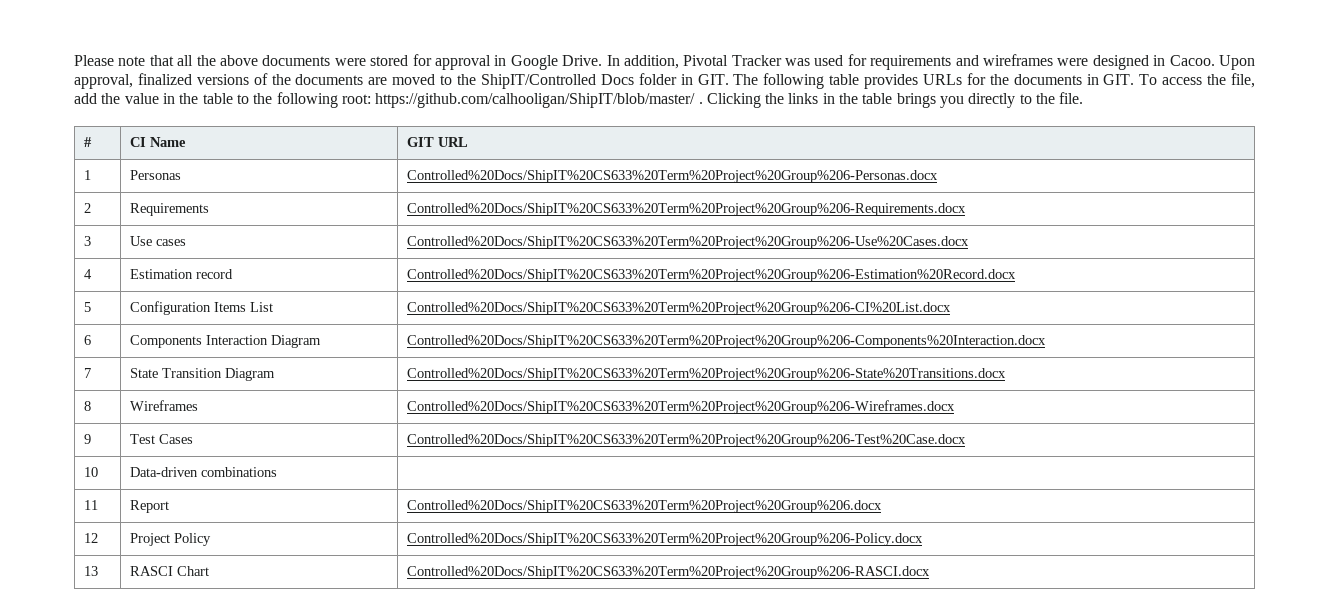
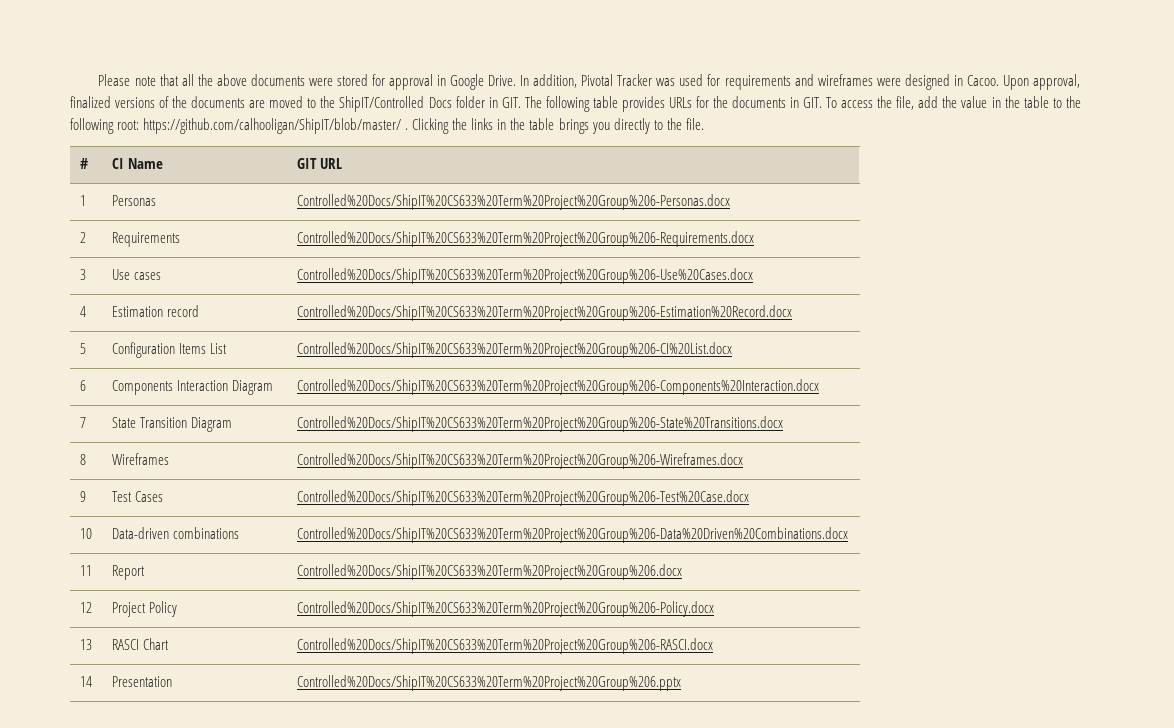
- 10 | Data-driven combinations |
+ 10 | Data-driven combinations | Controlled%20Docs/ShipIT%20CS633%20Term%20Project%20Group%206-Data%20Driven%20Combinations.docx
+ 14 | Presentation | Controlled%20Docs/ShipIT%20CS633%20Term%20Project%20Group%206.pptx

